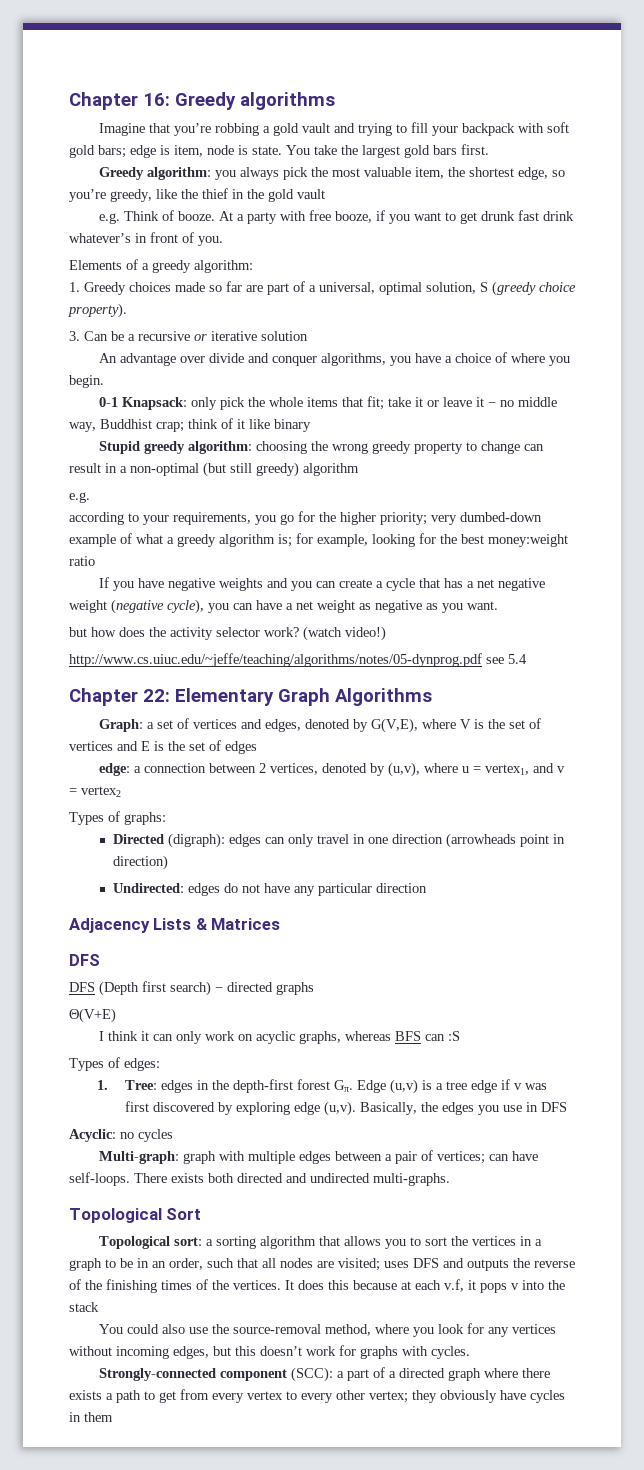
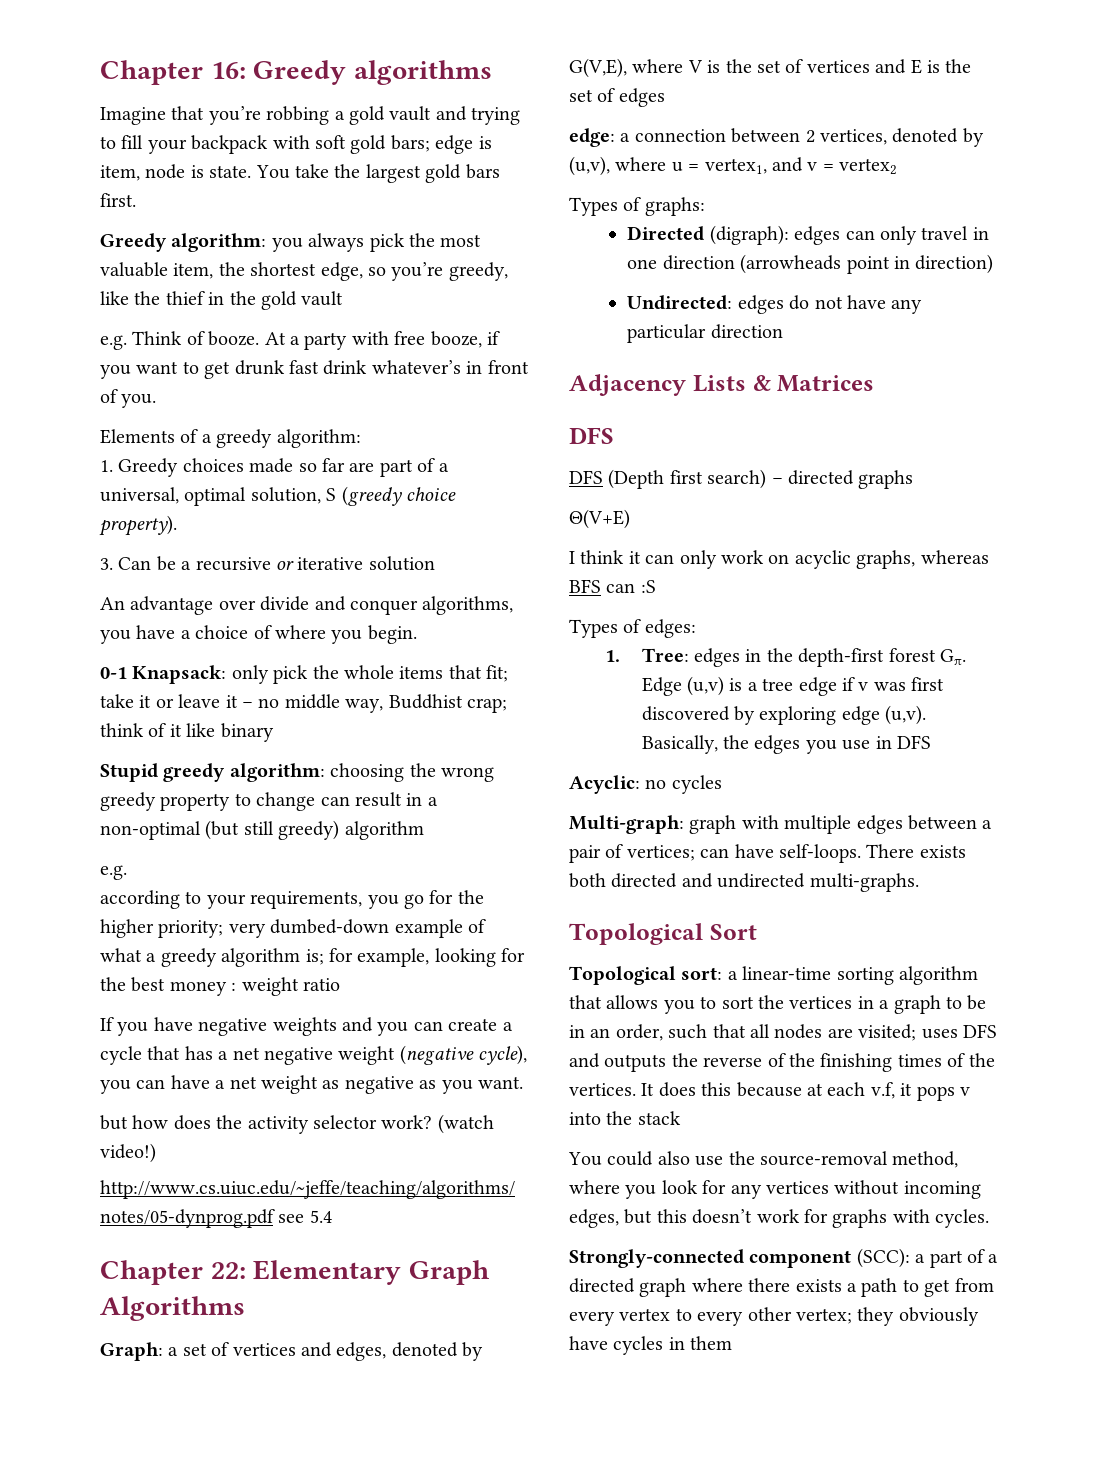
- according to your requirements, you go for the higher priority; very dumbed-down example of what a greedy algorithm is; for example, looking for the best money:weight ratio
+ according to your requirements, you go for the higher priority; very dumbed-down example of what a greedy algorithm is; for example, looking for the best money : weight ratio
- Topological sort: a sorting algorithm that allows you to sort the vertices in a graph to be in an order, such that all nodes are visited; uses DFS and outputs the reverse of the finishing times of the vertices.
+ Topological sort: a linear-time sorting algorithm that allows you to sort the vertices in a graph to be in an order, such that all nodes are visited; uses DFS and outputs the reverse of the finishing times of the vertices.

